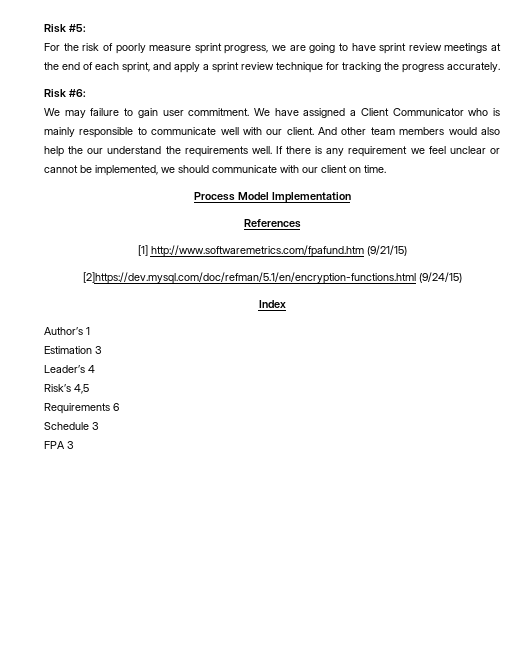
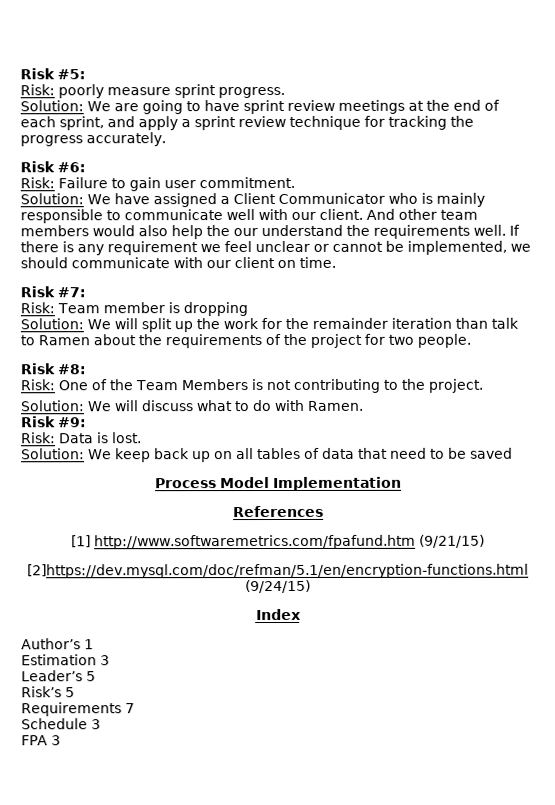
- For the risk of poorly measure sprint progress, we are going to have sprint review meetings at the end of each sprint, and apply a sprint review technique for tracking the progress accurately.
+ Risk: poorly measure sprint progress.
+ Solution: We are going to have sprint review meetings at the end of each sprint, and apply a sprint review technique for tracking the progress accurately.
- We may failure to gain user commitment. We have assigned a Client Communicator who is mainly responsible to communicate well with our client.
+ Risk: Failure to gain user commitment.
+ Solution: We have assigned a Client Communicator who is mainly responsible to communicate well with our client.
+ Risk #7:
+ Risk: Team member is dropping
+ Solution: We will split up the work for the remainder iteration than talk to Ramen about the requirements of the project for two people.
+ Risk #8:
+ Risk: One of the Team Members is not contributing to the project.
+ Solution: We will discuss what to do with Ramen.
+ Risk #9:
+ Risk: Data is lost.
+ Solution: We keep back up on all tables of data that need to be saved
- Leader’s 4
+ Leader’s 5
- Risk’s 4,5
+ Risk’s 5
- Requirements 6
+ Requirements 7

